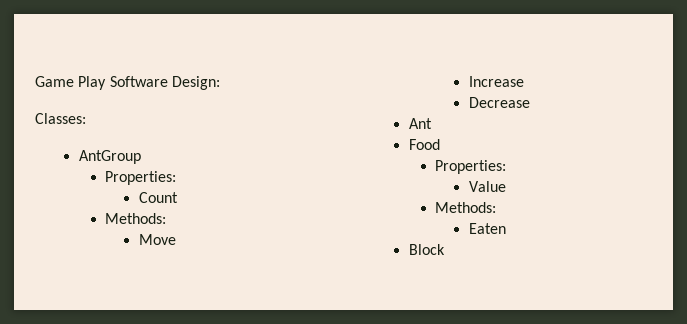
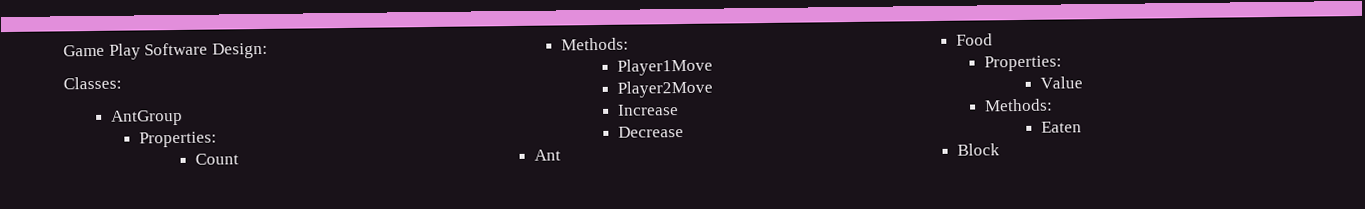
- Move
+ Player1Move
+ Player2Move

